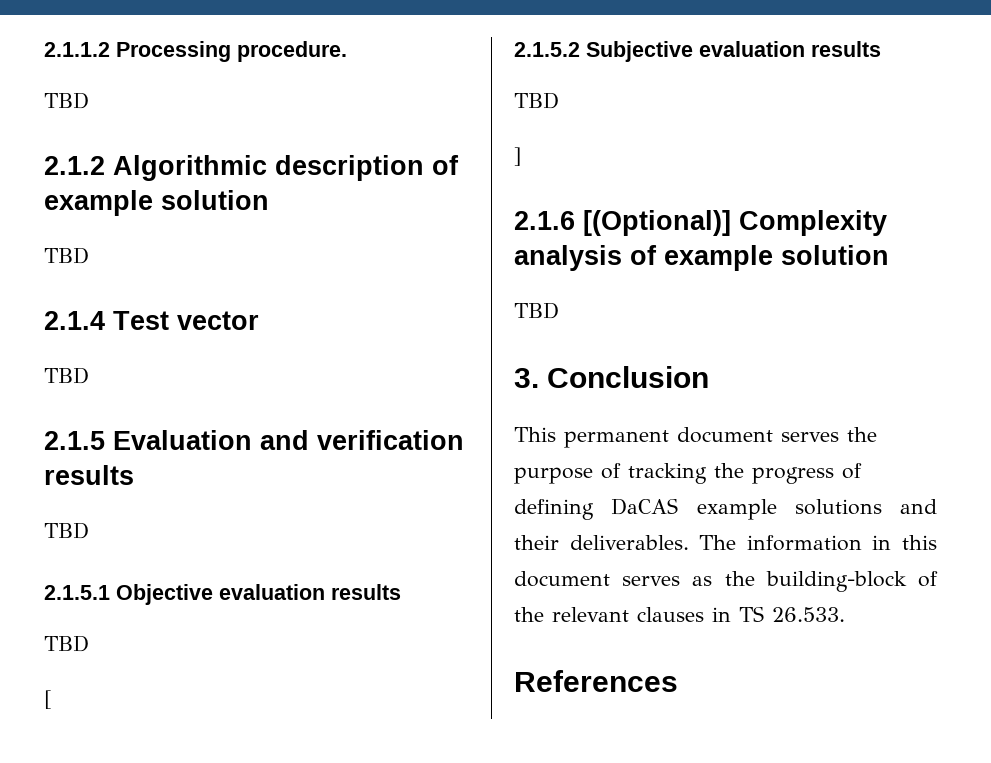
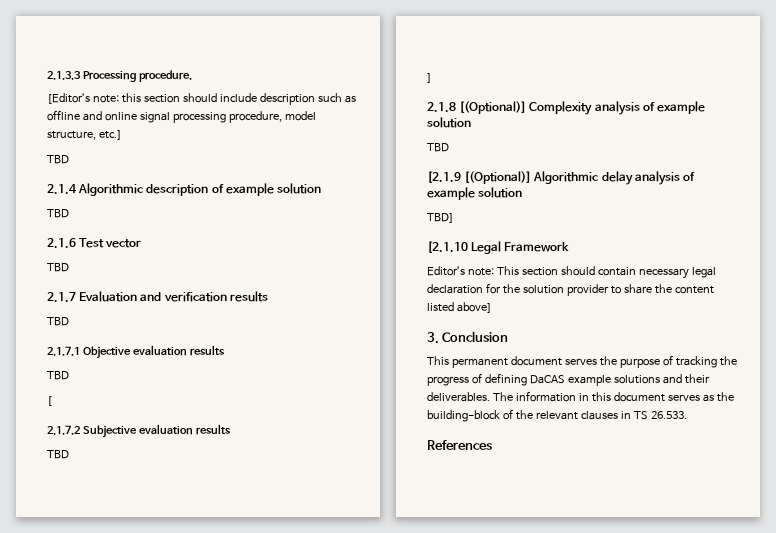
- 2.1.1.2 Processing procedure.
+ 2.1.3.3 Processing procedure.
+ [Editor’s note: this section should include description such as offline and online signal processing procedure, model structure, etc.]
  TBD
- 2.1.2 Algorithmic description of example solution
+ 2.1.4 Algorithmic description of example solution
- 2.1.4 Test vector
+ 2.1.6 Test vector
- 2.1.5 Evaluation and verification results
+ 2.1.7 Evaluation and verification results
- 2.1.5.1 Objective evaluation results
+ 2.1.7.1 Objective evaluation results
- 2.1.5.2 Subjective evaluation results
+ 2.1.7.2 Subjective evaluation results
- 2.1.6 [(Optional)] Complexity analysis of example solution
+ 2.1.8 [(Optional)] Complexity analysis of example solution
+ [2.1.9 [(Optional)] Algorithmic delay analysis of example solution
+ TBD]
+ [2.1.10 Legal Framework
+ Editor’s note: This section should contain necessary legal declaration for the solution provider to share the content listed above]

